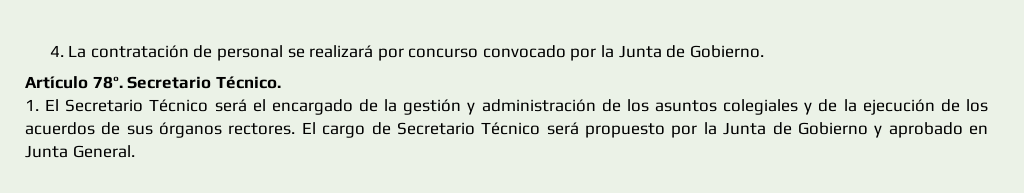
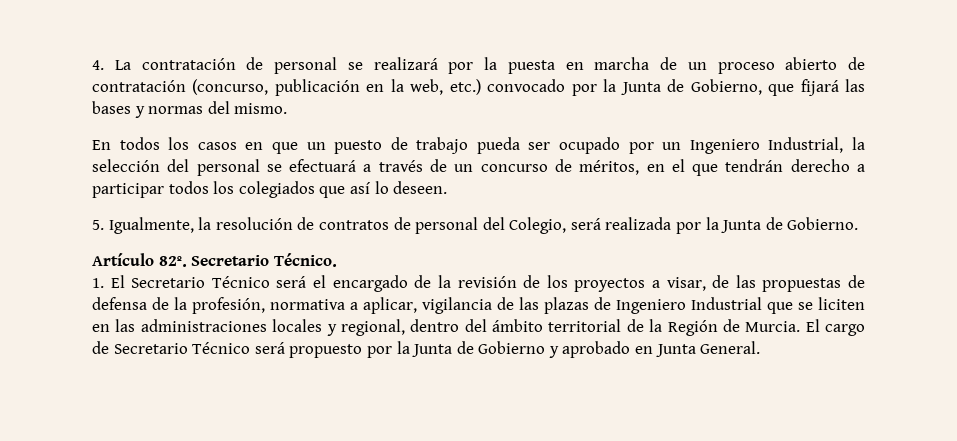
- 4. La contratación de personal se realizará por concurso convocado por la Junta de Gobierno.
+ 4. La contratación de personal se realizará por la puesta en marcha de un proceso abierto de contratación (concurso, publicación en la web, etc.) convocado por la Junta de Gobierno, que fijará las bases y normas del mismo.
+ En todos los casos en que un puesto de trabajo pueda ser ocupado por un Ingeniero Industrial, la selección del personal se efectuará a través de un concurso de méritos, en el que tendrán derecho a participar todos los colegiados que así lo deseen.
+ 5. Igualmente, la resolución de contratos de personal del Colegio, será realizada por la Junta de Gobierno.
- Artículo 78º.
+ Artículo 82º.
- 1. El Secretario Técnico será el encargado de la gestión y administración de los asuntos colegiales y de la ejecución de los acuerdos de sus órganos rectores.
+ 1. El Secretario Técnico será el encargado de la revisión de los proyectos a visar, de las propuestas de defensa de la profesión, normativa a aplicar, vigilancia de las plazas de Ingeniero Industrial que se liciten en las administraciones locales y regional, dentro del ámbito territorial de la Región de Murcia.

